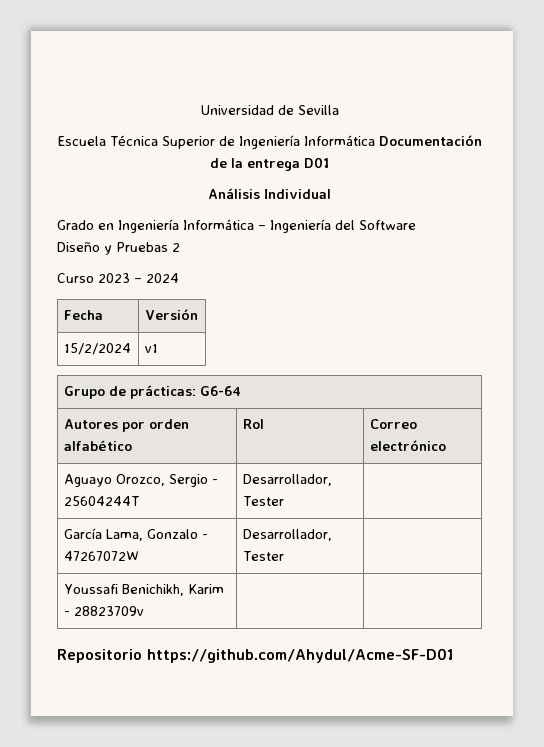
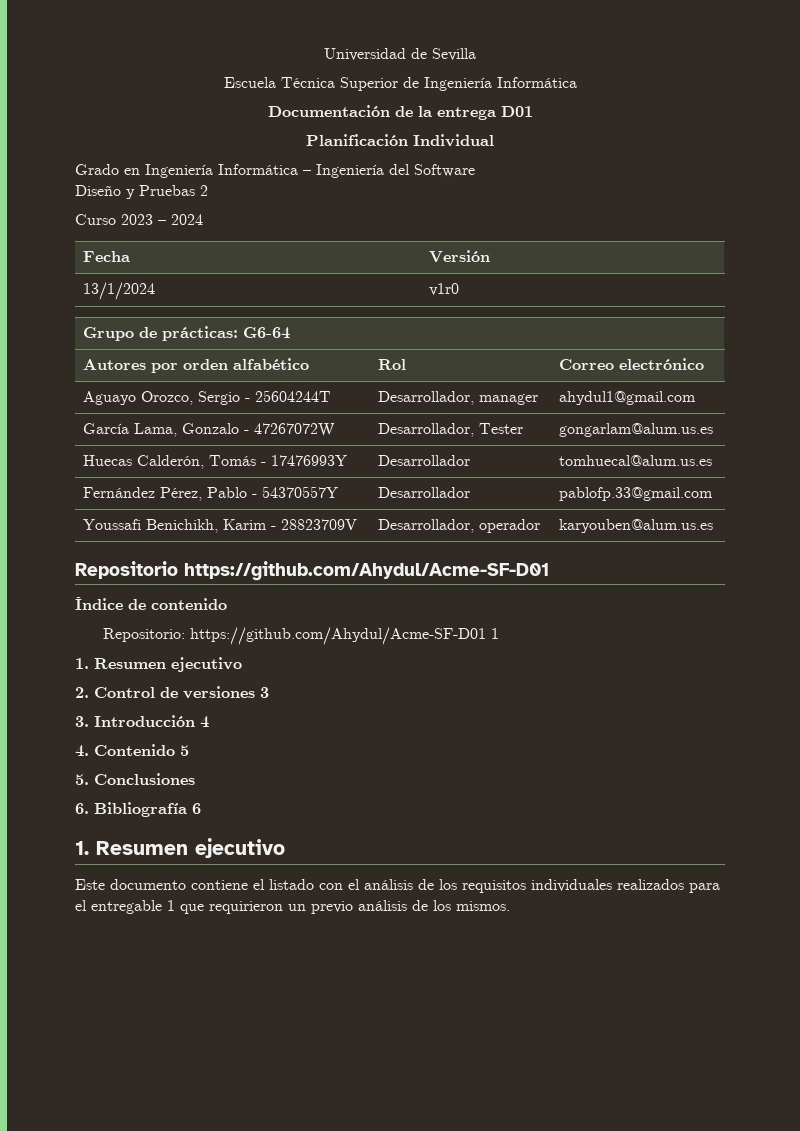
- Escuela Técnica Superior de Ingeniería Informática Documentación de la entrega D01
+ Escuela Técnica Superior de Ingeniería Informática
+ Documentación de la entrega D01
- Análisis Individual
+ Planificación Individual
- 15/2/2024 | v1
+ 13/1/2024 | v1r0
- Aguayo Orozco, Sergio - 25604244T | Desarrollador, Tester |
+ Aguayo Orozco, Sergio - 25604244T | Desarrollador, manager | ahydul1@gmail.com
- García Lama, Gonzalo - 47267072W | Desarrollador, Tester |
- Youssafi Benichikh, Karim - 28823709v | |
+ García Lama, Gonzalo - 47267072W | Desarrollador, Tester | gongarlam@alum.us.es
+ Huecas Calderón, Tomás - 17476993Y | Desarrollador | tomhuecal@alum.us.es
+ Fernández Pérez, Pablo - 54370557Y | Desarrollador | pablofp.33@gmail.com
+ Youssafi Benichikh, Karim - 28823709V | Desarrollador, operador | karyouben@alum.us.es
  Repositorio https://github.com/Ahydul/Acme-SF-D01
+ Índice de contenido
+ Repositorio: https://github.com/Ahydul/Acme-SF-D01 1
+ 1. Resumen ejecutivo
+ 2. Control de versiones 3
+ 3. Introducción 4
+ 4. Contenido 5
+ 5. Conclusiones
+ 6. Bibliografía 6
+ 1. Resumen ejecutivo
+ Este documento contiene el listado con el análisis de los requisitos individuales realizados para el entregable 1 que requirieron un previo análisis de los mismos.

